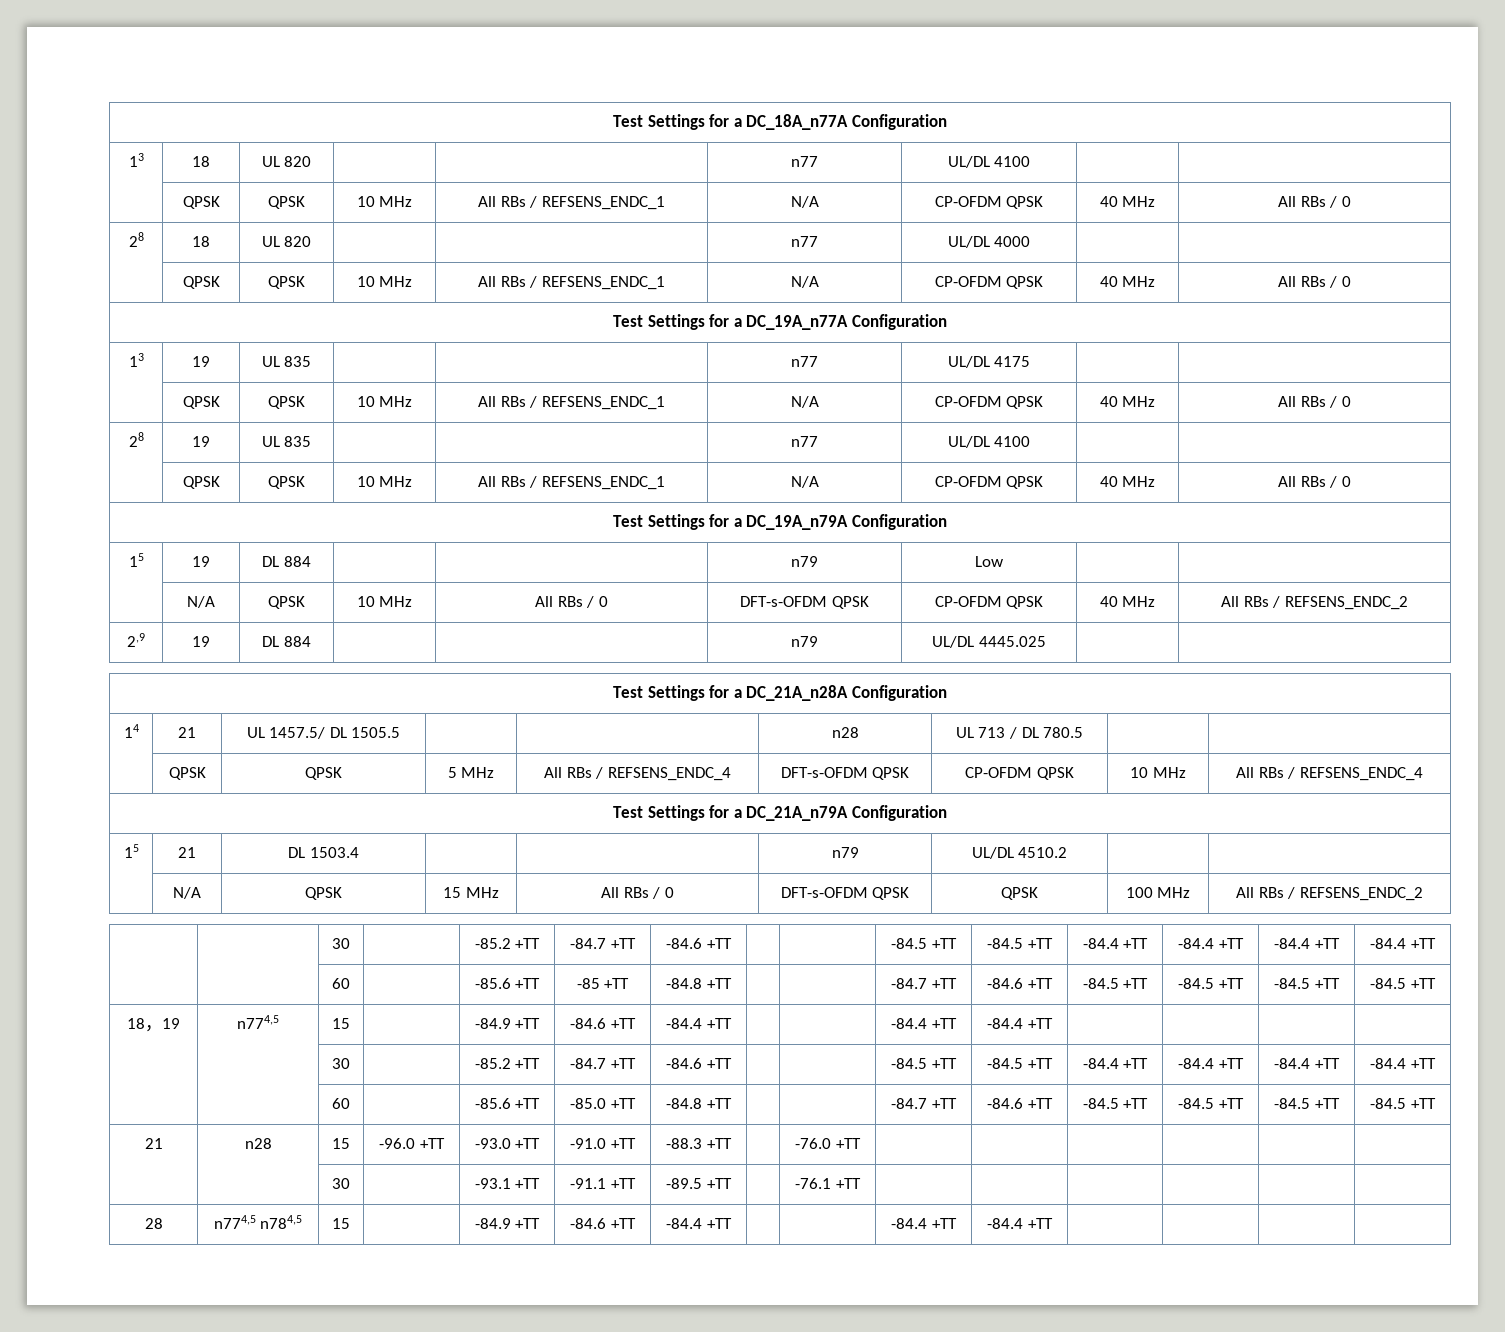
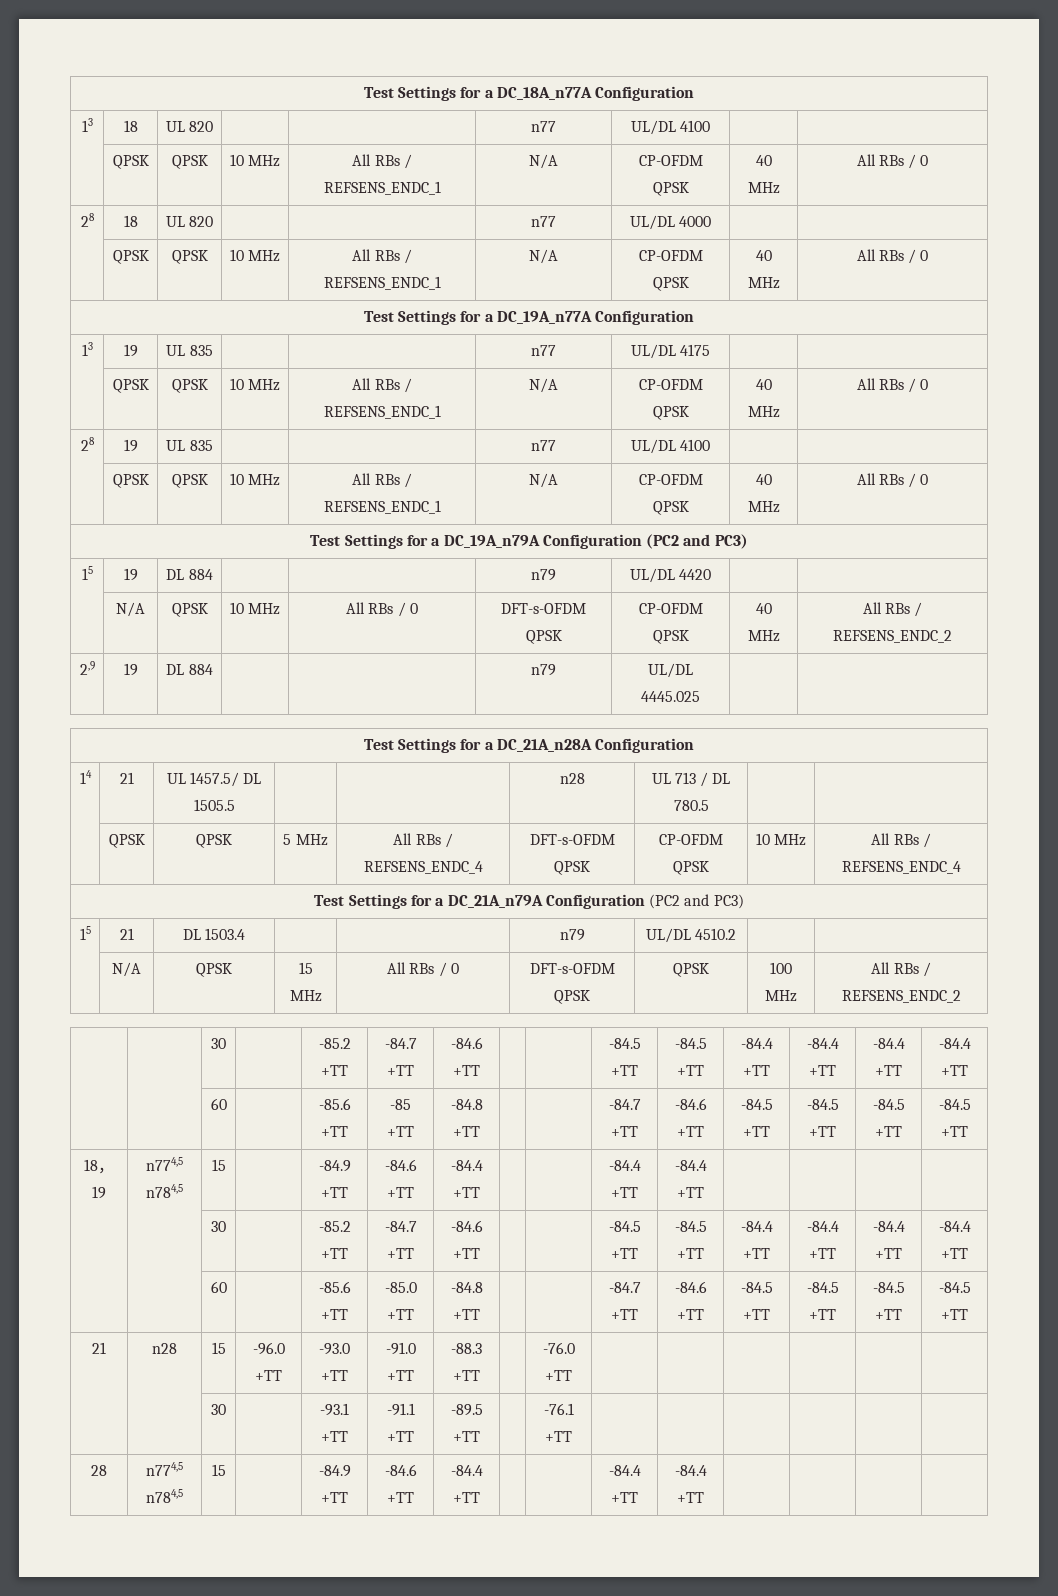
- Test Settings for a DC_19A_n79A Configuration
+ Test Settings for a DC_19A_n79A Configuration (PC2 and PC3)
- 15 | 19 | DL 884 | | | n79 | Low | |
+ 15 | 19 | DL 884 | | | n79 | UL/DL 4420 | |
- Test Settings for a DC_21A_n79A Configuration
+ Test Settings for a DC_21A_n79A Configuration (PC2 and PC3)
- 18，19 | n774,5 | 15 | | -84.9 +TT | -84.6 +TT | -84.4 +TT | | | -84.4 +TT | -84.4 +TT | | | |
+ 18，19 | n774,5 n784,5 | 15 | | -84.9 +TT | -84.6 +TT | -84.4 +TT | | | -84.4 +TT | -84.4 +TT | | | |

